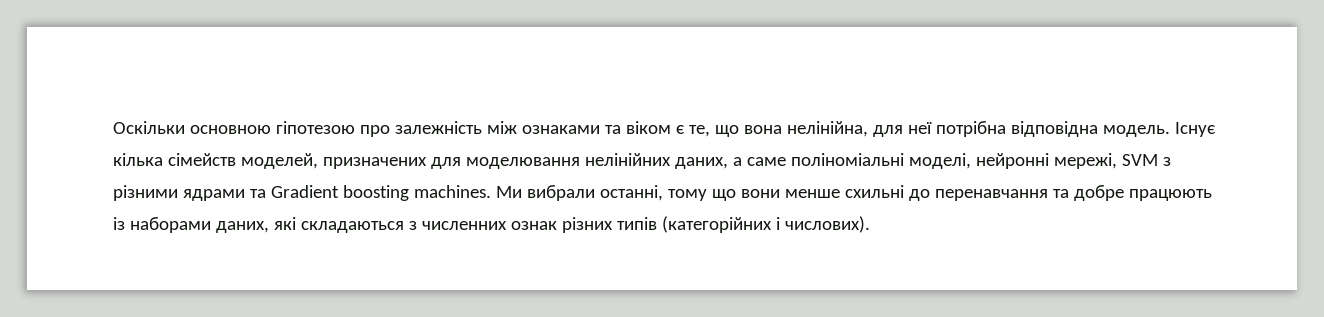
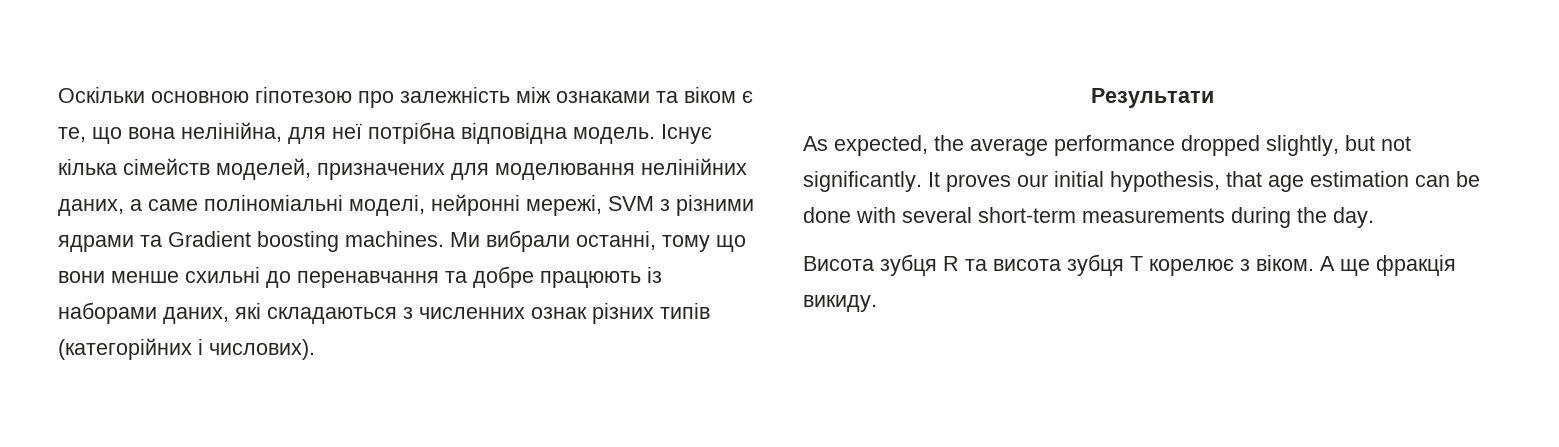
+ Результати
+ As expected, the average performance dropped slightly, but not significantly. It proves our initial hypothesis, that age estimation can be done with several short-term measurements during the day.
+ Висота зубця R та висота зубця T корелює з віком. А ще фракція викиду.

